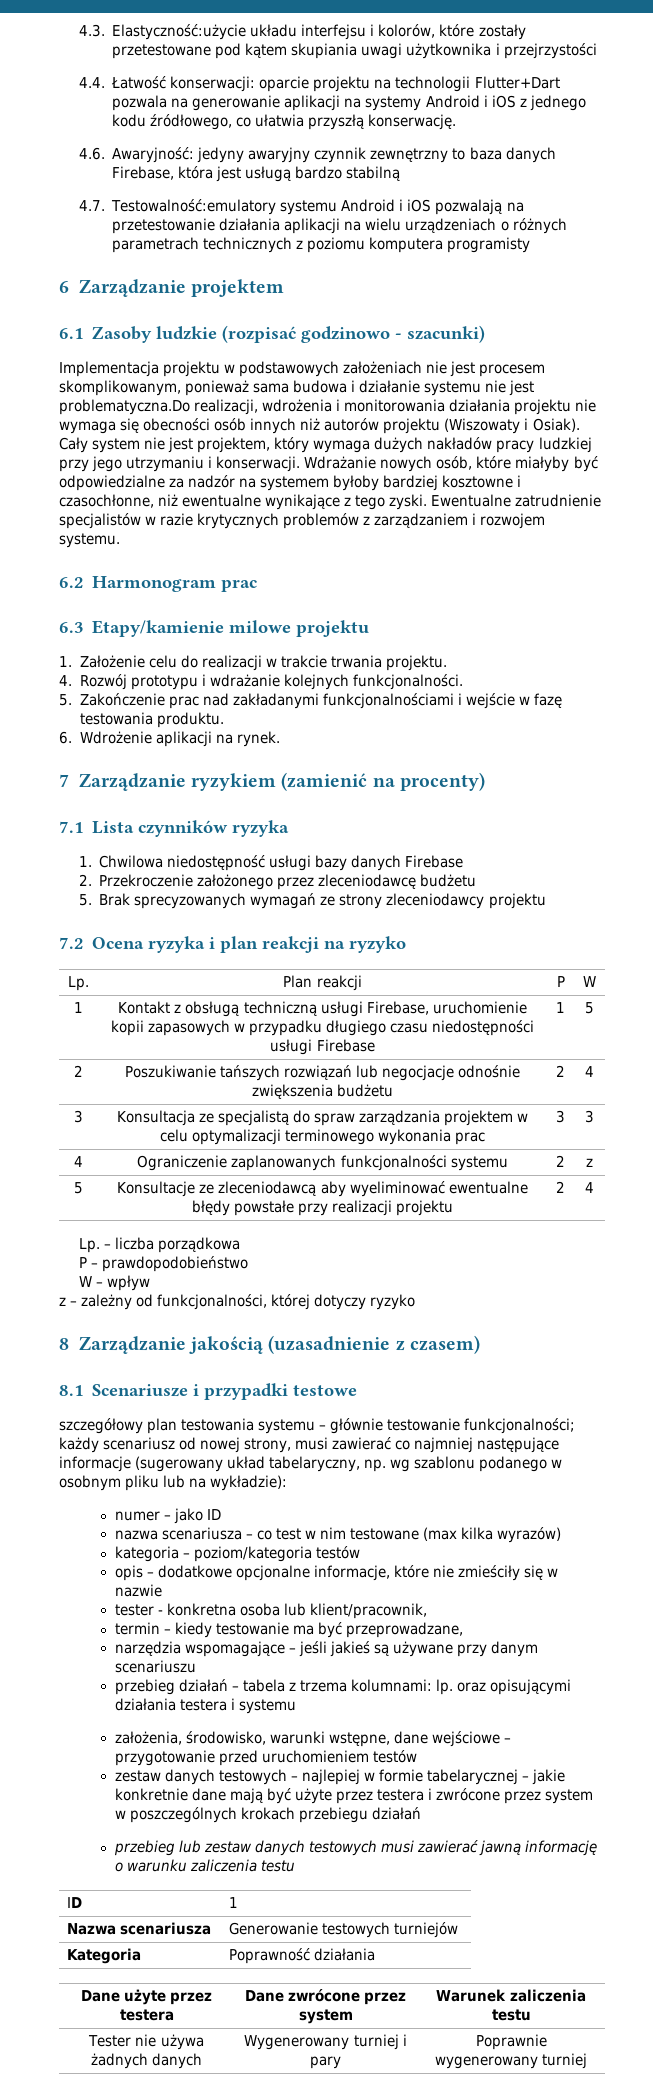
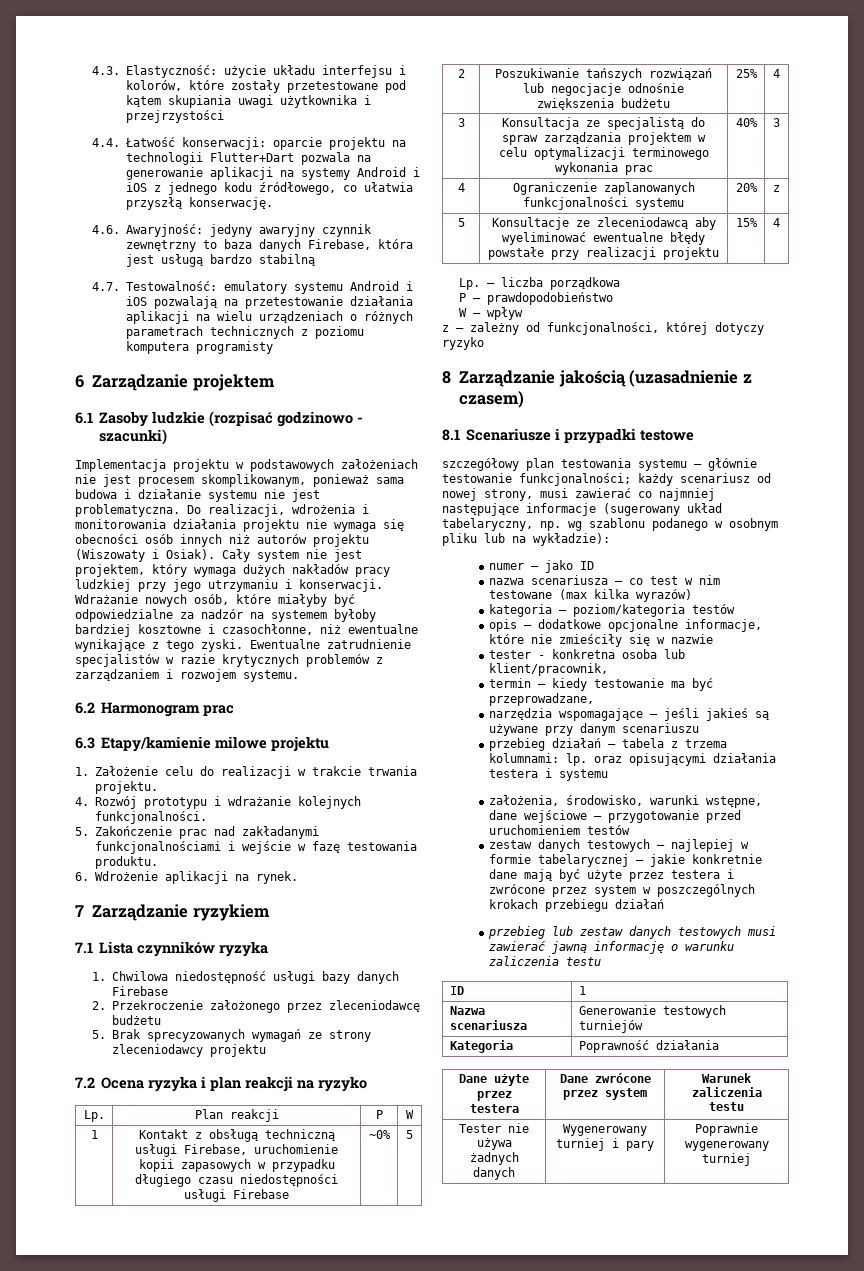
- 4.3. Elastyczność:użycie układu interfejsu i kolorów, które zostały przetestowane pod kątem skupiania uwagi użytkownika i przejrzystości
+ 4.3. Elastyczność: użycie układu interfejsu i kolorów, które zostały przetestowane pod kątem skupiania uwagi użytkownika i przejrzystości
- 4.7. Testowalność:emulatory systemu Android i iOS pozwalają na przetestowanie działania aplikacji na wielu urządzeniach o różnych parametrach technicznych z poziomu komputera programisty
+ 4.7. Testowalność: emulatory systemu Android i iOS pozwalają na przetestowanie działania aplikacji na wielu urządzeniach o różnych parametrach technicznych z poziomu komputera programisty
- Implementacja projektu w podstawowych założeniach nie jest procesem skomplikowanym, ponieważ sama budowa i działanie systemu nie jest problematyczna.Do realizacji, wdrożenia i monitorowania działania projektu nie wymaga się obecności osób innych niż autorów projektu (Wiszowaty i Osiak).
+ Implementacja projektu w podstawowych założeniach nie jest procesem skomplikowanym, ponieważ sama budowa i działanie systemu nie jest problematyczna. Do realizacji, wdrożenia i monitorowania działania projektu nie wymaga się obecności osób innych niż autorów projektu (Wiszowaty i Osiak).
- 7 Zarządzanie ryzykiem (zamienić na procenty)
+ 7 Zarządzanie ryzykiem
- 1 | Kontakt z obsługą techniczną usługi Firebase, uruchomienie kopii zapasowych w przypadku długiego czasu niedostępności usługi Firebase | 1 | 5
+ 1 | Kontakt z obsługą techniczną usługi Firebase, uruchomienie kopii zapasowych w przypadku długiego czasu niedostępności usługi Firebase | ~0% | 5
- 2 | Poszukiwanie tańszych rozwiązań lub negocjacje odnośnie zwiększenia budżetu | 2 | 4
+ 2 | Poszukiwanie tańszych rozwiązań lub negocjacje odnośnie zwiększenia budżetu | 25% | 4
- 3 | Konsultacja ze specjalistą do spraw zarządzania projektem w celu optymalizacji terminowego wykonania prac | 3 | 3
+ 3 | Konsultacja ze specjalistą do spraw zarządzania projektem w celu optymalizacji terminowego wykonania prac | 40% | 3
- 4 | Ograniczenie zaplanowanych funkcjonalności systemu | 2 | z
+ 4 | Ograniczenie zaplanowanych funkcjonalności systemu | 20% | z
- 5 | Konsultacje ze zleceniodawcą aby wyeliminować ewentualne błędy powstałe przy realizacji projektu | 2 | 4
+ 5 | Konsultacje ze zleceniodawcą aby wyeliminować ewentualne błędy powstałe przy realizacji projektu | 15% | 4

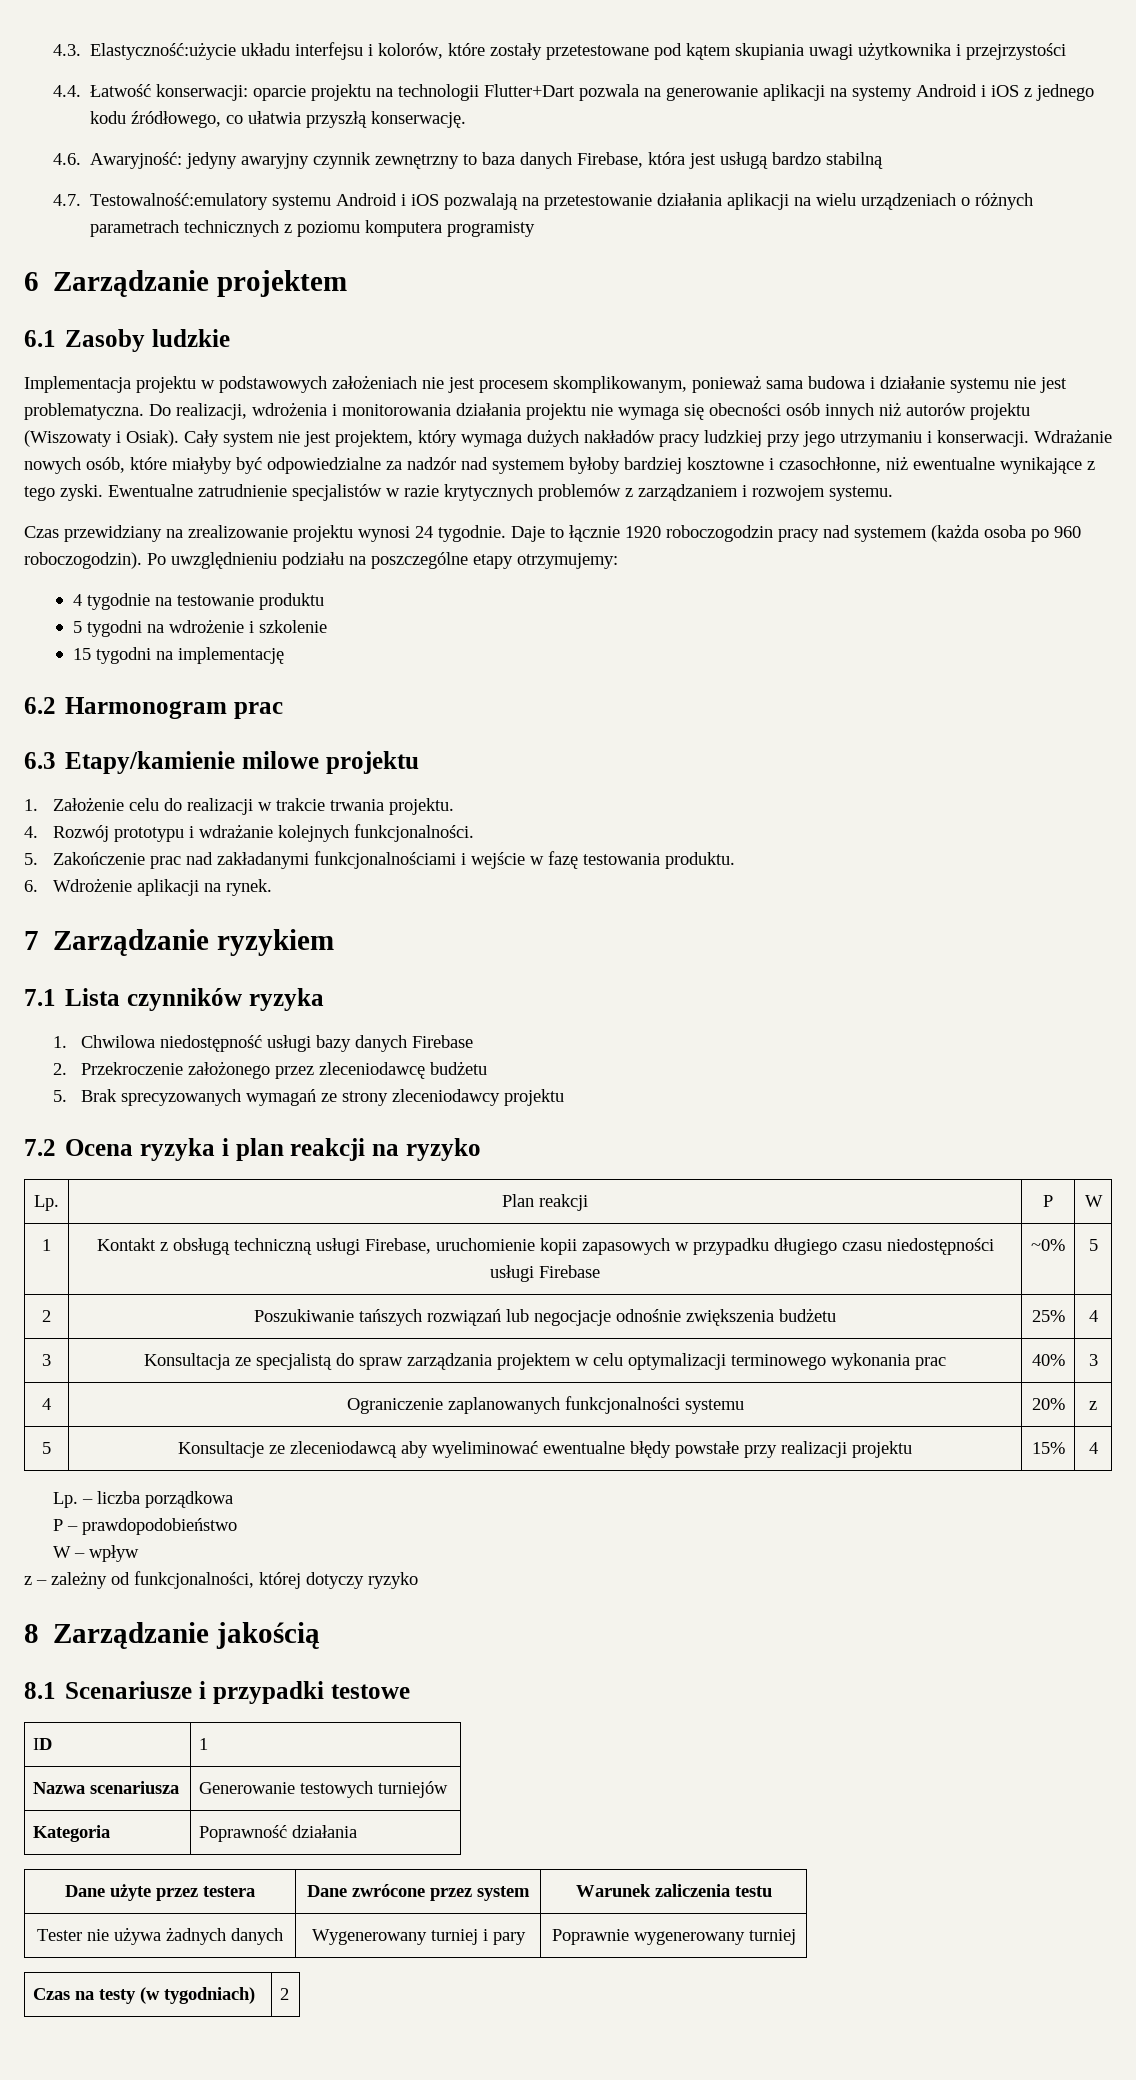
- 4.3. Elastyczność: użycie układu interfejsu i kolorów, które zostały przetestowane pod kątem skupiania uwagi użytkownika i przejrzystości
+ 4.3. Elastyczność:użycie układu interfejsu i kolorów, które zostały przetestowane pod kątem skupiania uwagi użytkownika i przejrzystości
- 4.7. Testowalność: emulatory systemu Android i iOS pozwalają na przetestowanie działania aplikacji na wielu urządzeniach o różnych parametrach technicznych z poziomu komputera programisty
+ 4.7. Testowalność:emulatory systemu Android i iOS pozwalają na przetestowanie działania aplikacji na wielu urządzeniach o różnych parametrach technicznych z poziomu komputera programisty
- 6.1 Zasoby ludzkie (rozpisać godzinowo - szacunki)
+ 6.1 Zasoby ludzkie
- Wdrażanie nowych osób, które miałyby być odpowiedzialne za nadzór na systemem byłoby bardziej kosztowne i czasochłonne, niż ewentualne wynikające z tego zyski.
+ Wdrażanie nowych osób, które miałyby być odpowiedzialne za nadzór nad systemem byłoby bardziej kosztowne i czasochłonne, niż ewentualne wynikające z tego zyski.
+ Czas przewidziany na zrealizowanie projektu wynosi 24 tygodnie. Daje to łącznie 1920 roboczogodzin pracy nad systemem (każda osoba po 960 roboczogodzin). Po uwzględnieniu podziału na poszczególne etapy otrzymujemy:
+ 4 tygodnie na testowanie produktu
+ 5 tygodni na wdrożenie i szkolenie
+ 15 tygodni na implementację
- 8 Zarządzanie jakością (uzasadnienie z czasem)
+ 8 Zarządzanie jakością
- szczegółowy plan testowania systemu – głównie testowanie funkcjonalności; każdy scenariusz od nowej strony, musi zawierać co najmniej następujące informacje (sugerowany układ tabelaryczny, np. wg szablonu podanego w osobnym pliku lub na wykładzie):
- numer – jako ID
- nazwa scenariusza – co test w nim testowane (max kilka wyrazów)
- kategoria – poziom/kategoria testów
- opis – dodatkowe opcjonalne informacje, które nie zmieściły się w nazwie
- tester - konkretna osoba lub klient/pracownik,
- termin – kiedy testowanie ma być przeprowadzane,
- narzędzia wspomagające – jeśli jakieś są używane przy danym scenariuszu
- przebieg działań – tabela z trzema kolumnami: lp. oraz opisującymi działania testera i systemu
- założenia, środowisko, warunki wstępne, dane wejściowe – przygotowanie przed uruchomieniem testów
- zestaw danych testowych – najlepiej w formie tabelarycznej – jakie konkretnie dane mają być użyte przez testera i zwrócone przez system w poszczególnych krokach przebiegu działań
- przebieg lub zestaw danych testowych musi zawierać jawną informację o warunku zaliczenia testu
+ Czas na testy (w tygodniach) | 2

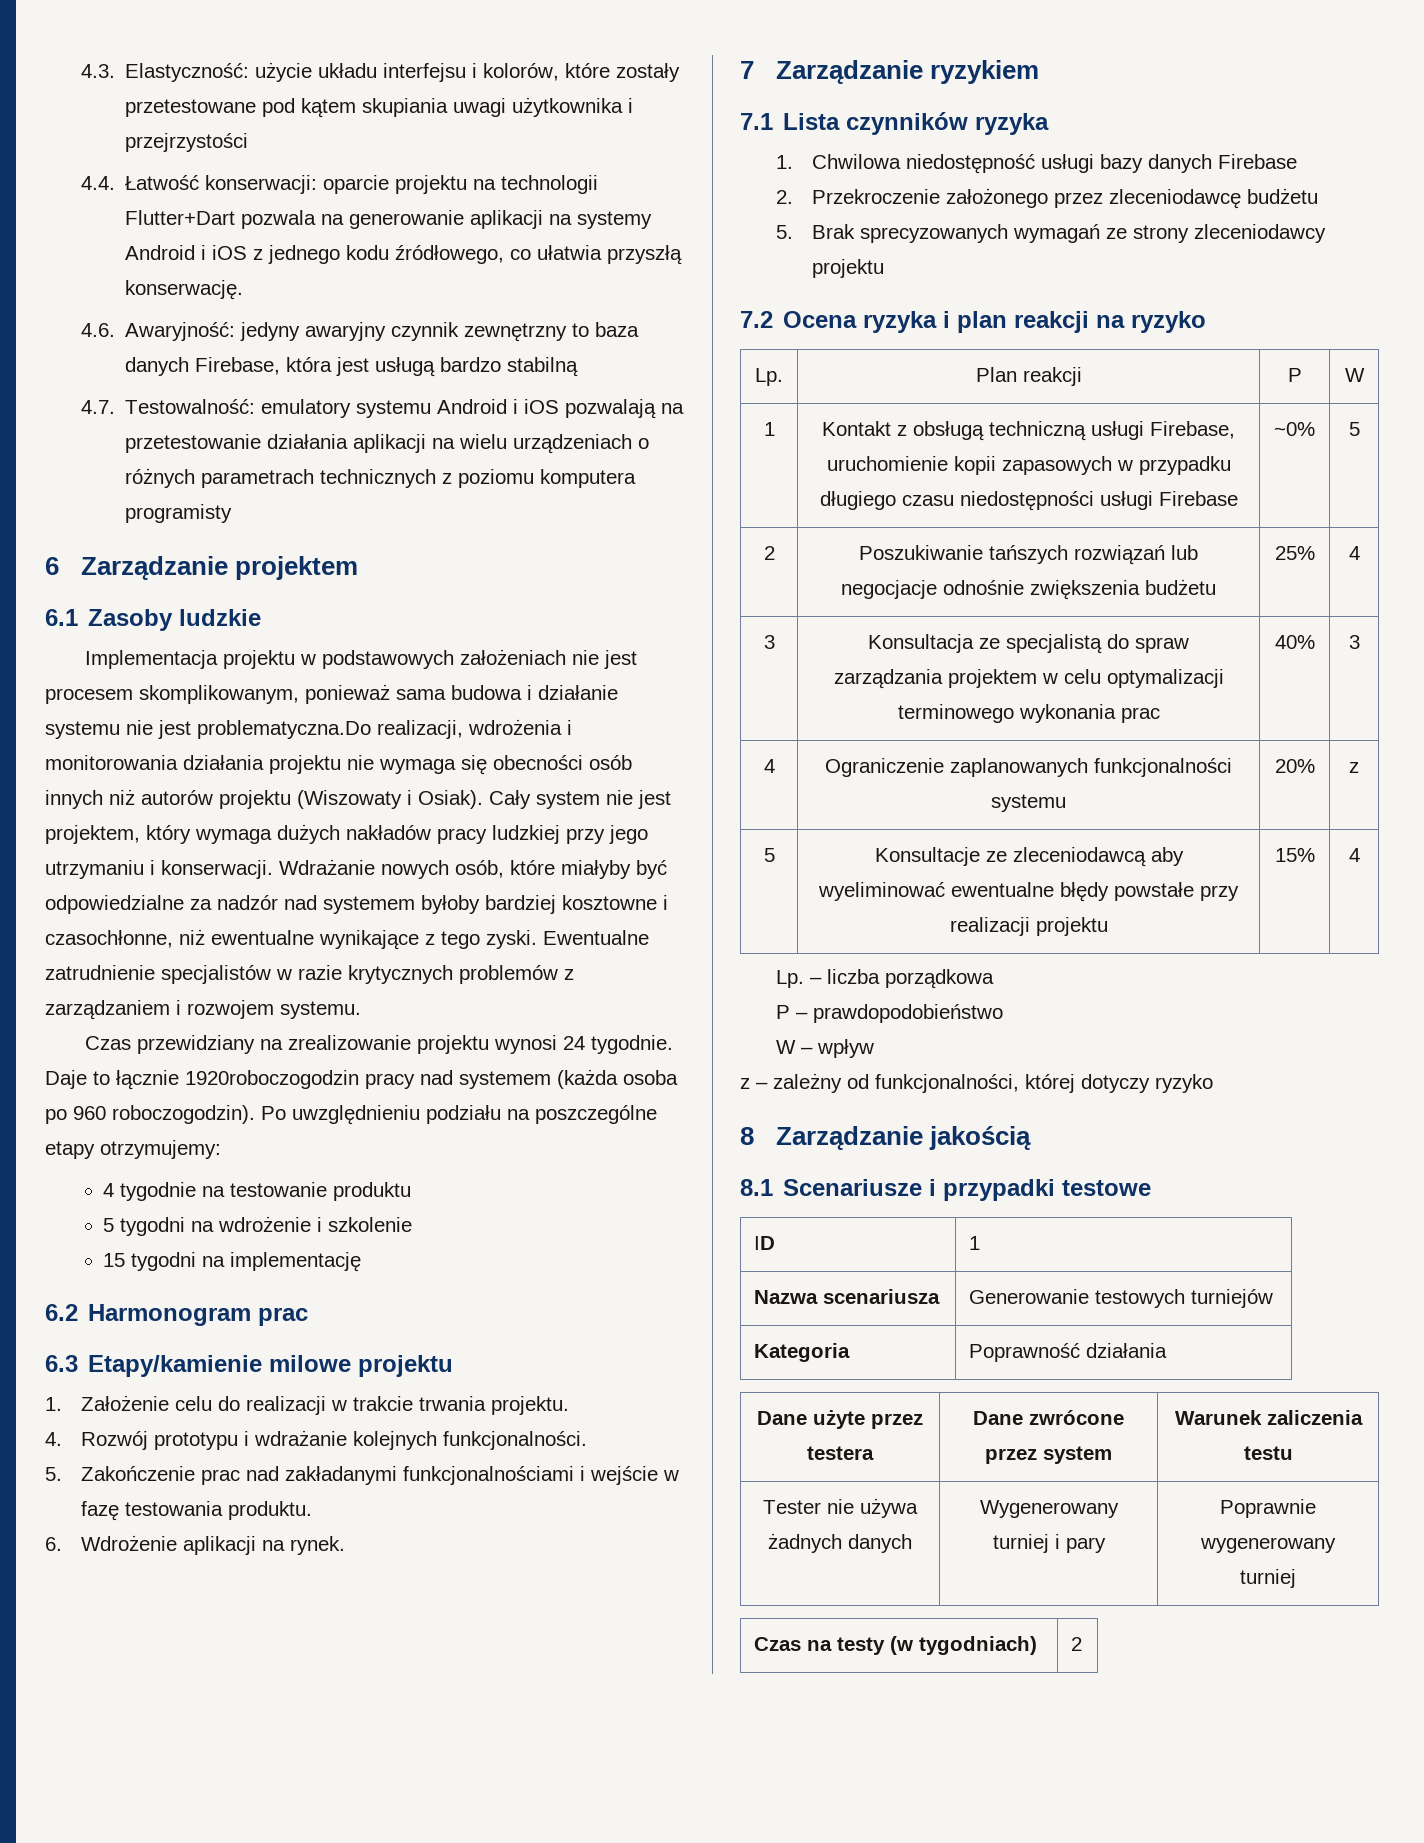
- 4.3. Elastyczność:użycie układu interfejsu i kolorów, które zostały przetestowane pod kątem skupiania uwagi użytkownika i przejrzystości
+ 4.3. Elastyczność: użycie układu interfejsu i kolorów, które zostały przetestowane pod kątem skupiania uwagi użytkownika i przejrzystości
- 4.7. Testowalność:emulatory systemu Android i iOS pozwalają na przetestowanie działania aplikacji na wielu urządzeniach o różnych parametrach technicznych z poziomu komputera programisty
+ 4.7. Testowalność: emulatory systemu Android i iOS pozwalają na przetestowanie działania aplikacji na wielu urządzeniach o różnych parametrach technicznych z poziomu komputera programisty
- Implementacja projektu w podstawowych założeniach nie jest procesem skomplikowanym, ponieważ sama budowa i działanie systemu nie jest problematyczna. Do realizacji, wdrożenia i monitorowania działania projektu nie wymaga się obecności osób innych niż autorów projektu (Wiszowaty i Osiak).
+ Implementacja projektu w podstawowych założeniach nie jest procesem skomplikowanym, ponieważ sama budowa i działanie systemu nie jest problematyczna.Do realizacji, wdrożenia i monitorowania działania projektu nie wymaga się obecności osób innych niż autorów projektu (Wiszowaty i Osiak).
- Daje to łącznie 1920 roboczogodzin pracy nad systemem (każda osoba po 960 roboczogodzin).
+ Daje to łącznie 1920roboczogodzin pracy nad systemem (każda osoba po 960 roboczogodzin).

